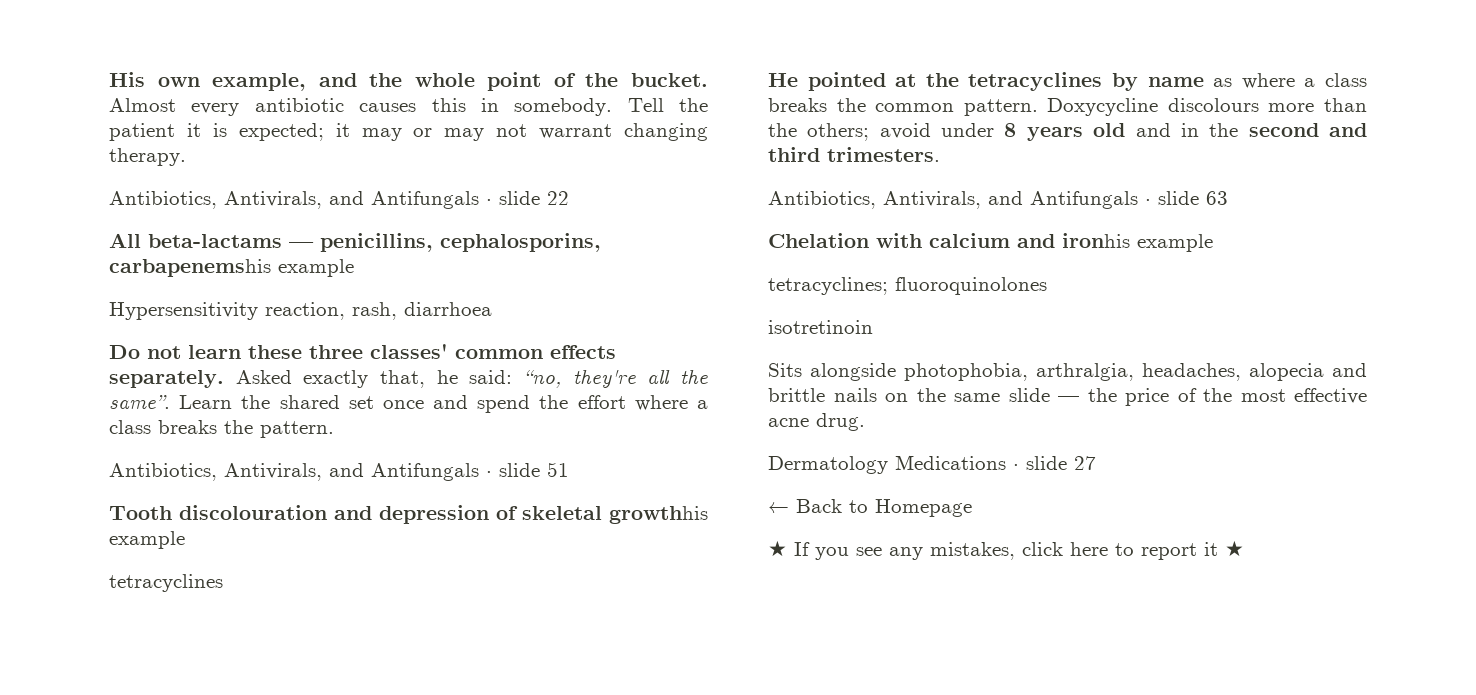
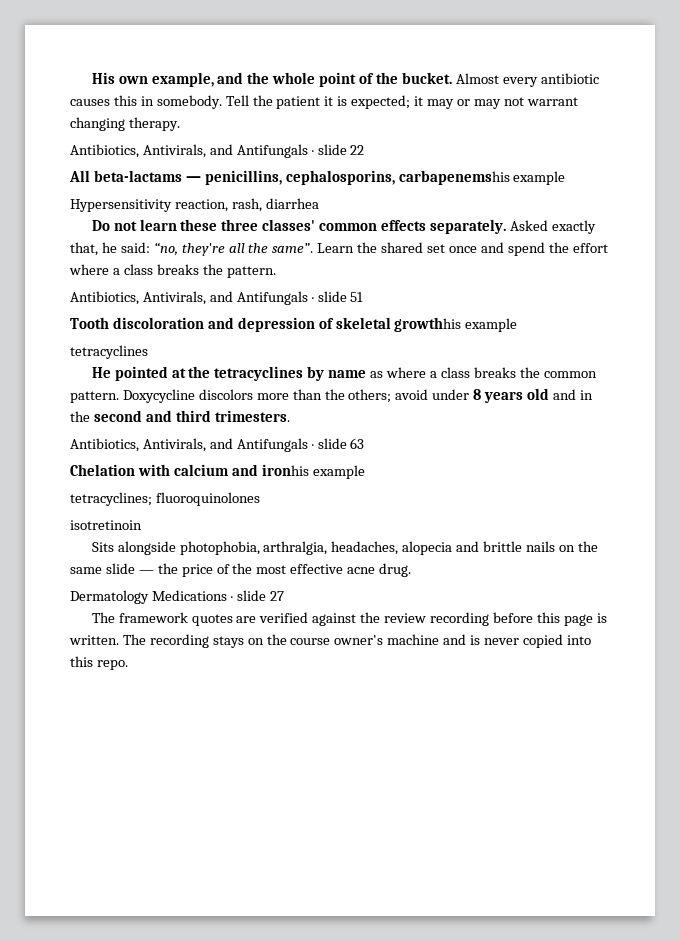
- Hypersensitivity reaction, rash, diarrhoea
+ Hypersensitivity reaction, rash, diarrhea
- Tooth discolouration and depression of skeletal growthhis example
+ Tooth discoloration and depression of skeletal growthhis example
- Doxycycline discolours more than the others; avoid under 8 years old and in the second and third trimesters.
+ Doxycycline discolors more than the others; avoid under 8 years old and in the second and third trimesters.
- ← Back to Homepage
- ★ If you see any mistakes, click here to report it ★
+ The framework quotes are verified against the review recording before this page is written. The recording stays on the course owner's machine and is never copied into this repo.

